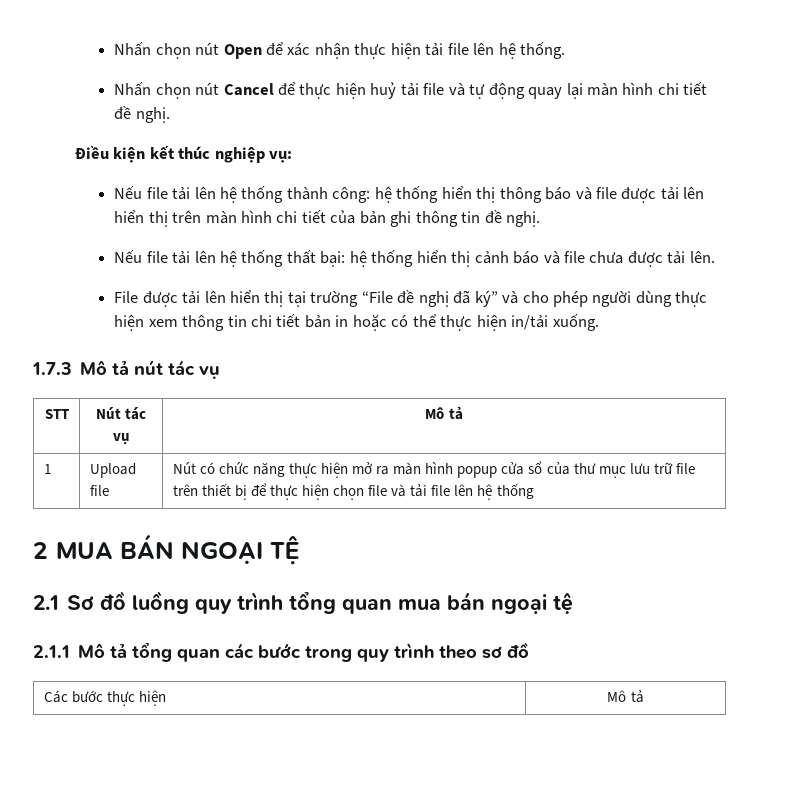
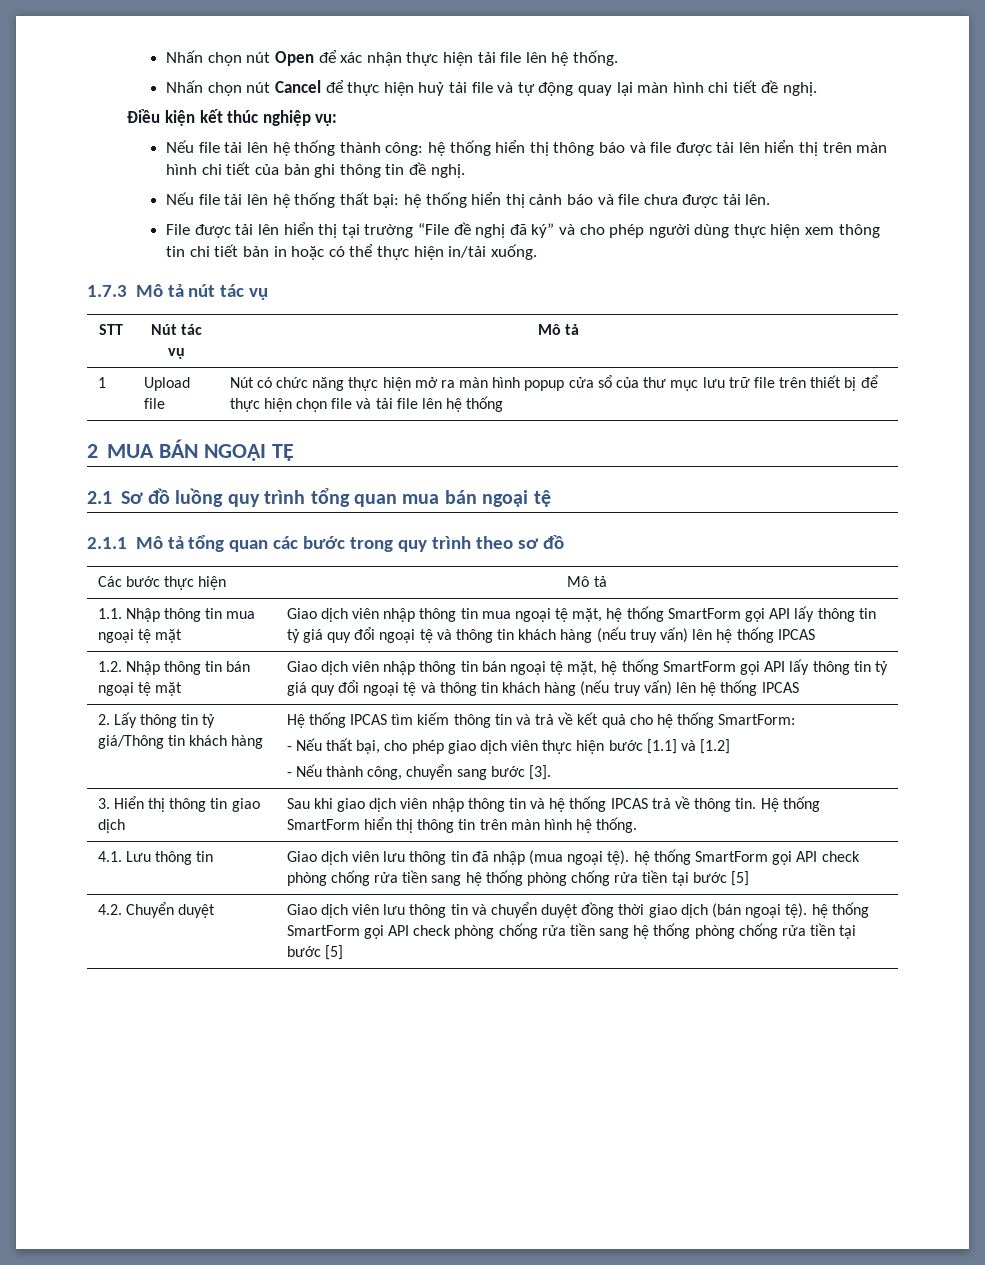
+ 1.1. Nhập thông tin mua ngoại tệ mặt | Giao dịch viên nhập thông tin mua ngoại tệ mặt, hệ thống SmartForm gọi API lấy thông tin tỷ giá quy đổi ngoại tệ và thông tin khách hàng (nếu truy vấn) lên hệ thống IPCAS
+ 1.2. Nhập thông tin bán ngoại tệ mặt | Giao dịch viên nhập thông tin bán ngoại tệ mặt, hệ thống SmartForm gọi API lấy thông tin tỷ giá quy đổi ngoại tệ và thông tin khách hàng (nếu truy vấn) lên hệ thống IPCAS
+ 2. Lấy thông tin tỷ giá/Thông tin khách hàng | Hệ thống IPCAS tìm kiếm thông tin và trả về kết quả cho hệ thống SmartForm:
+ - Nếu thất bại, cho phép giao dịch viên thực hiện bước [1.1] và [1.2]
+ - Nếu thành công, chuyển sang bước [3].
+ 3. Hiển thị thông tin giao dịch | Sau khi giao dịch viên nhập thông tin và hệ thống IPCAS trả về thông tin. Hệ thống SmartForm hiển thị thông tin trên màn hình hệ thống.
+ 4.1. Lưu thông tin | Giao dịch viên lưu thông tin đã nhập (mua ngoại tệ). hệ thống SmartForm gọi API check phòng chống rửa tiền sang hệ thống phòng chống rửa tiền tại bước [5]
+ 4.2. Chuyển duyệt | Giao dịch viên lưu thông tin và chuyển duyệt đồng thời giao dịch (bán ngoại tệ). hệ thống SmartForm gọi API check phòng chống rửa tiền sang hệ thống phòng chống rửa tiền tại bước [5]

